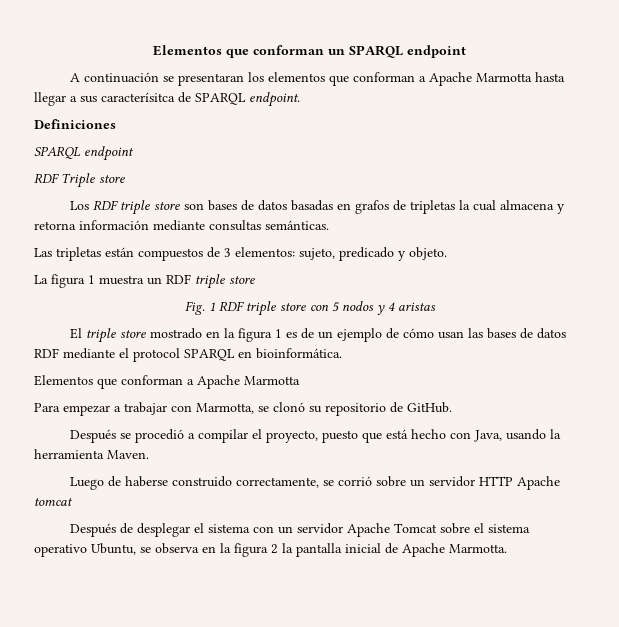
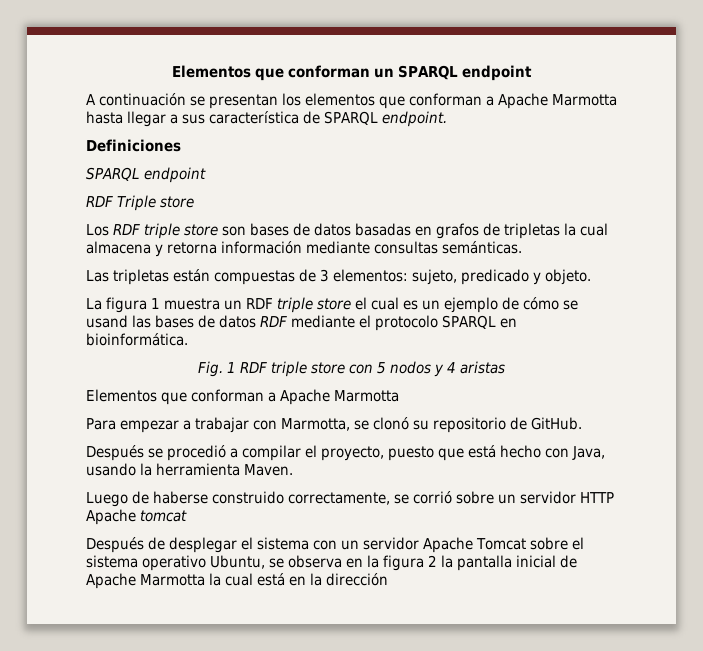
- A continuación se presentaran los elementos que conforman a Apache Marmotta hasta llegar a sus caracterísitca de SPARQL endpoint.
+ A continuación se presentan los elementos que conforman a Apache Marmotta hasta llegar a sus característica de SPARQL endpoint.
- Las tripletas están compuestos de 3 elementos: sujeto, predicado y objeto.
+ Las tripletas están compuestas de 3 elementos: sujeto, predicado y objeto.
- La figura 1 muestra un RDF triple store
+ La figura 1 muestra un RDF triple store el cual es un ejemplo de cómo se usand las bases de datos RDF mediante el protocolo SPARQL en bioinformática.
- El triple store mostrado en la figura 1 es de un ejemplo de cómo usan las bases de datos RDF mediante el protocol SPARQL en bioinformática.
- Después de desplegar el sistema con un servidor Apache Tomcat sobre el sistema operativo Ubuntu, se observa en la figura 2 la pantalla inicial de Apache Marmotta.
+ Después de desplegar el sistema con un servidor Apache Tomcat sobre el sistema operativo Ubuntu, se observa en la figura 2 la pantalla inicial de Apache Marmotta la cual está en la dirección

